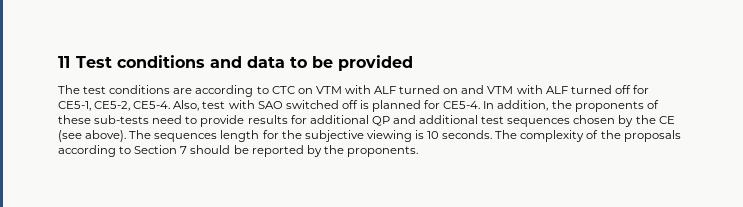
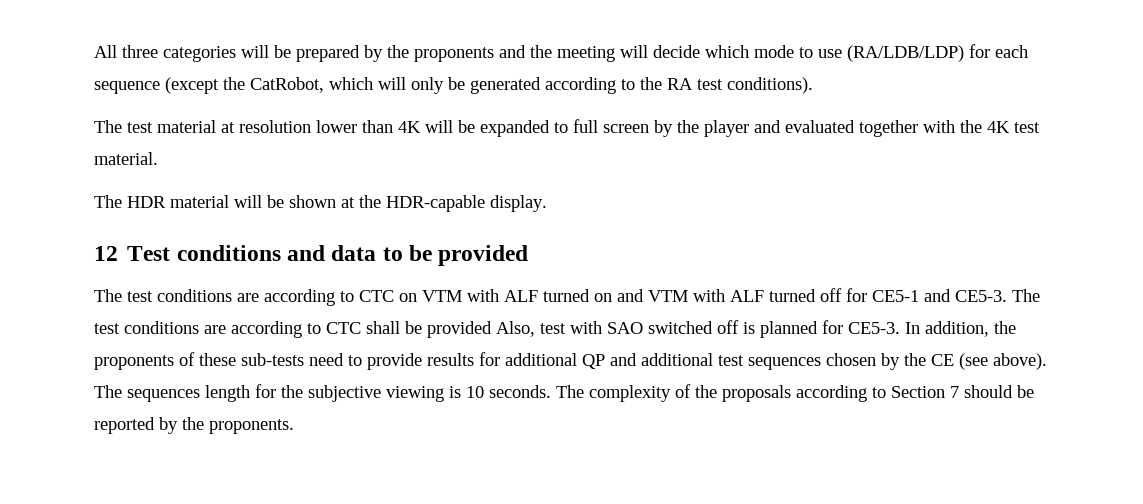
- 11 Test conditions and data to be provided
+ All three categories will be prepared by the proponents and the meeting will decide which mode to use (RA/LDB/LDP) for each sequence (except the CatRobot, which will only be generated according to the RA test conditions).
+ The test material at resolution lower than 4K will be expanded to full screen by the player and evaluated together with the 4K test material.
+ The HDR material will be shown at the HDR-capable display.
+ 12 Test conditions and data to be provided
- The test conditions are according to CTC on VTM with ALF turned on and VTM with ALF turned off for CE5-1, CE5-2, CE5-4. Also, test with SAO switched off is planned for CE5-4.
+ The test conditions are according to CTC on VTM with ALF turned on and VTM with ALF turned off for CE5-1 and CE5-3. The test conditions are according to CTC shall be provided Also, test with SAO switched off is planned for CE5-3.

